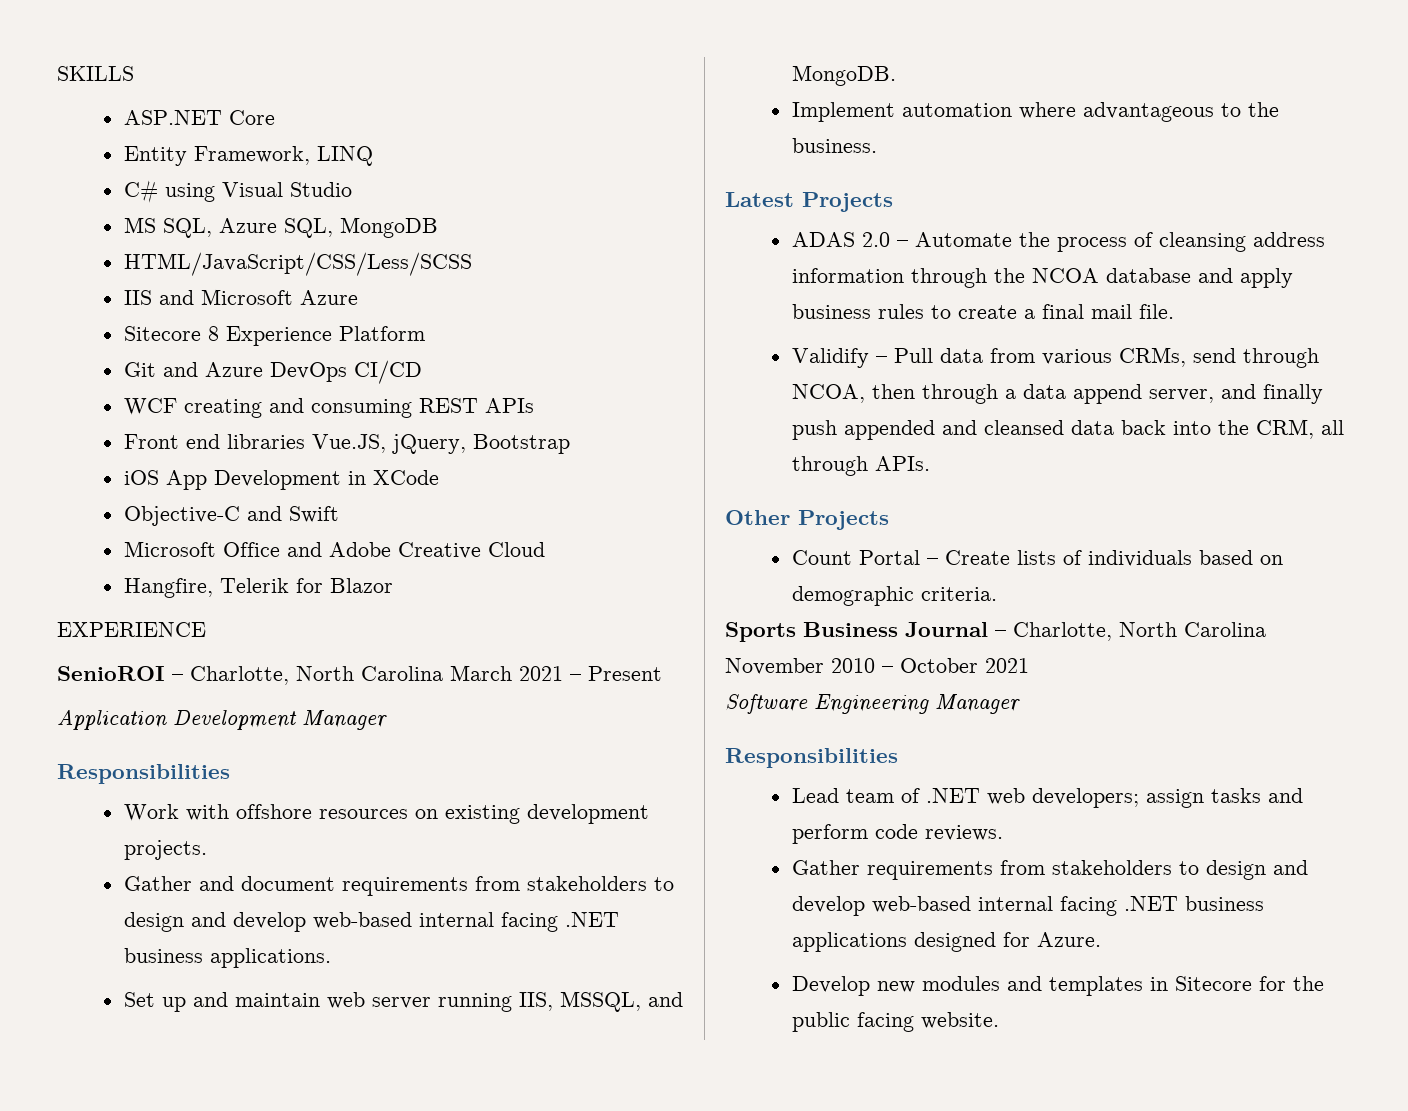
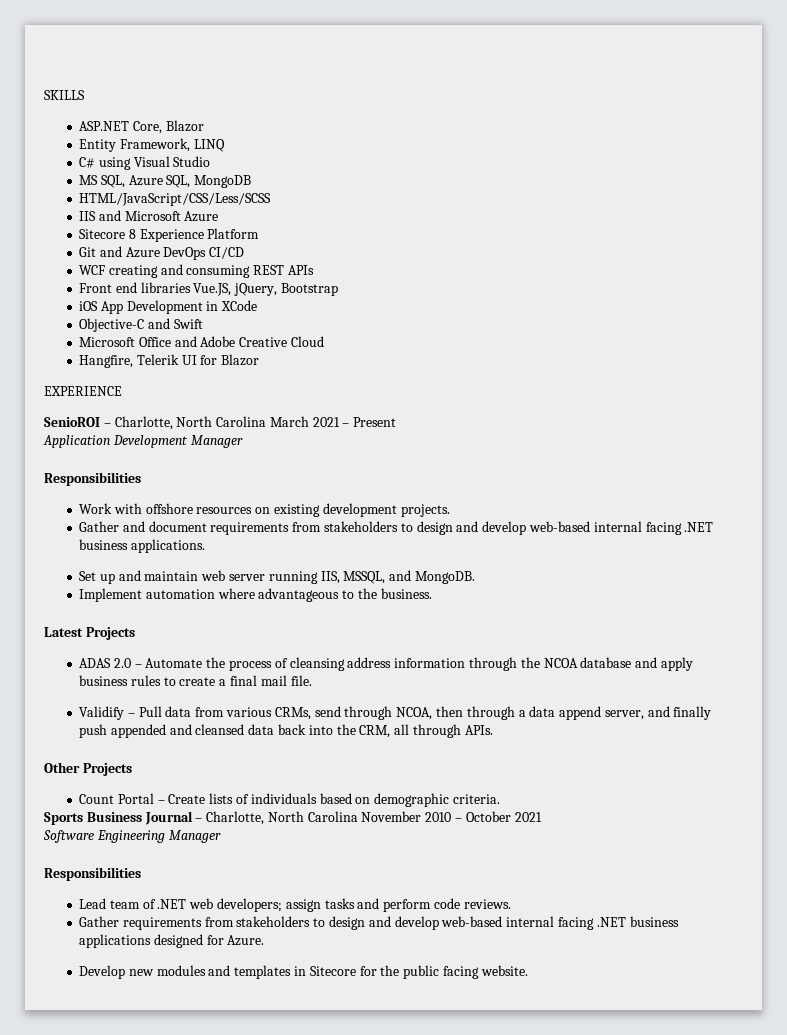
- ASP.NET Core
+ ASP.NET Core, Blazor
- Hangfire, Telerik for Blazor
+ Hangfire, Telerik UI for Blazor

